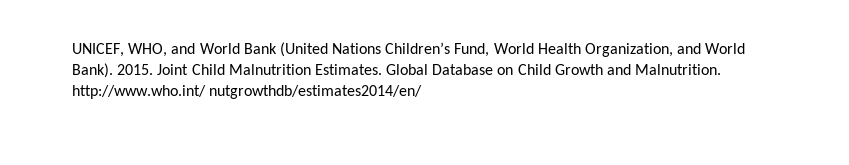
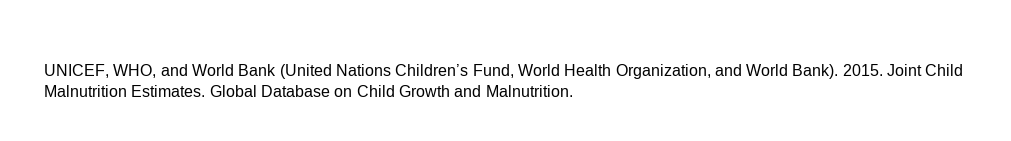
- Global Database on Child Growth and Malnutrition. http://www.who.int/ nutgrowthdb/estimates2014/en/
+ Global Database on Child Growth and Malnutrition.

